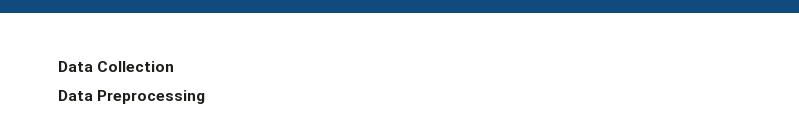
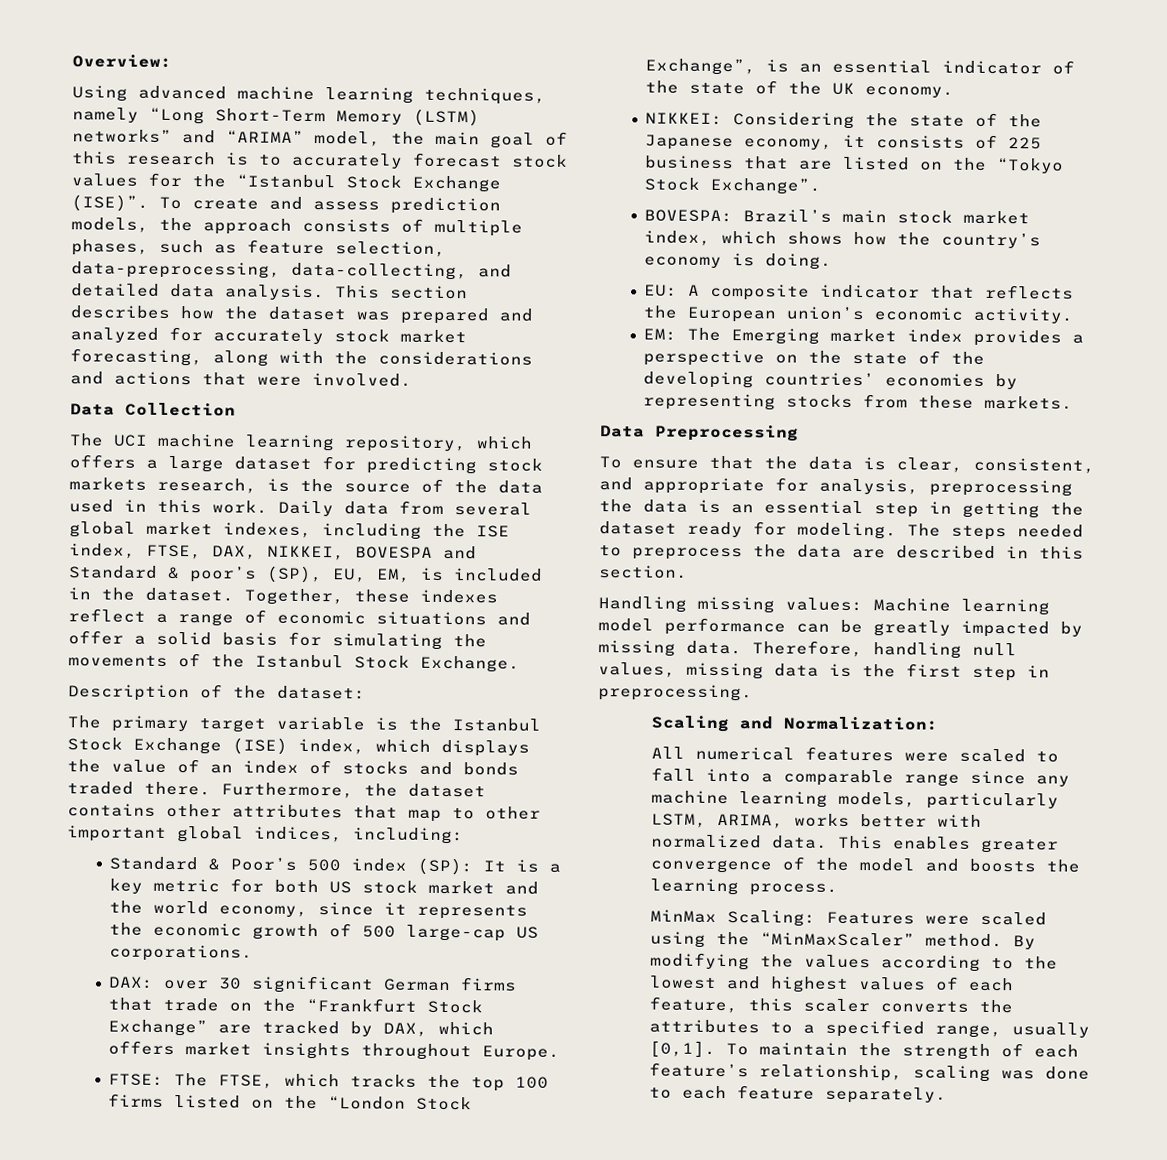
+ Overview:
+ Using advanced machine learning techniques, namely “Long Short-Term Memory (LSTM) networks” and “ARIMA” model, the main goal of this research is to accurately forecast stock values for the “Istanbul Stock Exchange (ISE)”. To create and assess prediction models, the approach consists of multiple phases, such as feature selection, data-preprocessing, data-collecting, and detailed data analysis. This section describes how the dataset was prepared and analyzed for accurately stock market forecasting, along with the considerations and actions that were involved.
  Data Collection
+ The UCI machine learning repository, which offers a large dataset for predicting stock markets research, is the source of the data used in this work. Daily data from several global market indexes, including the ISE index, FTSE, DAX, NIKKEI, BOVESPA and Standard & poor’s (SP), EU, EM, is included in the dataset. Together, these indexes reflect a range of economic situations and offer a solid basis for simulating the movements of the Istanbul Stock Exchange.
+ Description of the dataset:
+ The primary target variable is the Istanbul Stock Exchange (ISE) index, which displays the value of an index of stocks and bonds traded there. Furthermore, the dataset contains other attributes that map to other important global indices, including:
+ Standard & Poor’s 500 index (SP): It is a key metric for both US stock market and the world economy, since it represents the economic growth of 500 large-cap US corporations.
+ DAX: over 30 significant German firms that trade on the “Frankfurt Stock Exchange” are tracked by DAX, which offers market insights throughout Europe.
+ FTSE: The FTSE, which tracks the top 100 firms listed on the “London Stock Exchange”, is an essential indicator of the state of the UK economy.
+ NIKKEI: Considering the state of the Japanese economy, it consists of 225 business that are listed on the “Tokyo Stock Exchange”.
+ BOVESPA: Brazil’s main stock market index, which shows how the country’s economy is doing.
+ EU: A composite indicator that reflects the European union’s economic activity.
+ EM: The Emerging market index provides a perspective on the state of the developing countries’ economies by representing stocks from these markets.
  Data Preprocessing
+ To ensure that the data is clear, consistent, and appropriate for analysis, preprocessing the data is an essential step in getting the dataset ready for modeling. The steps needed to preprocess the data are described in this section.
+ Handling missing values: Machine learning model performance can be greatly impacted by missing data. Therefore, handling null values, missing data is the first step in preprocessing.
+ Scaling and Normalization:
+ All numerical features were scaled to fall into a comparable range since any machine learning models, particularly LSTM, ARIMA, works better with normalized data. This enables greater convergence of the model and boosts the learning process.
+ MinMax Scaling: Features were scaled using the “MinMaxScaler” method. By modifying the values according to the lowest and highest values of each feature, this scaler converts the attributes to a specified range, usually [0,1]. To maintain the strength of each feature’s relationship, scaling was done to each feature separately.

